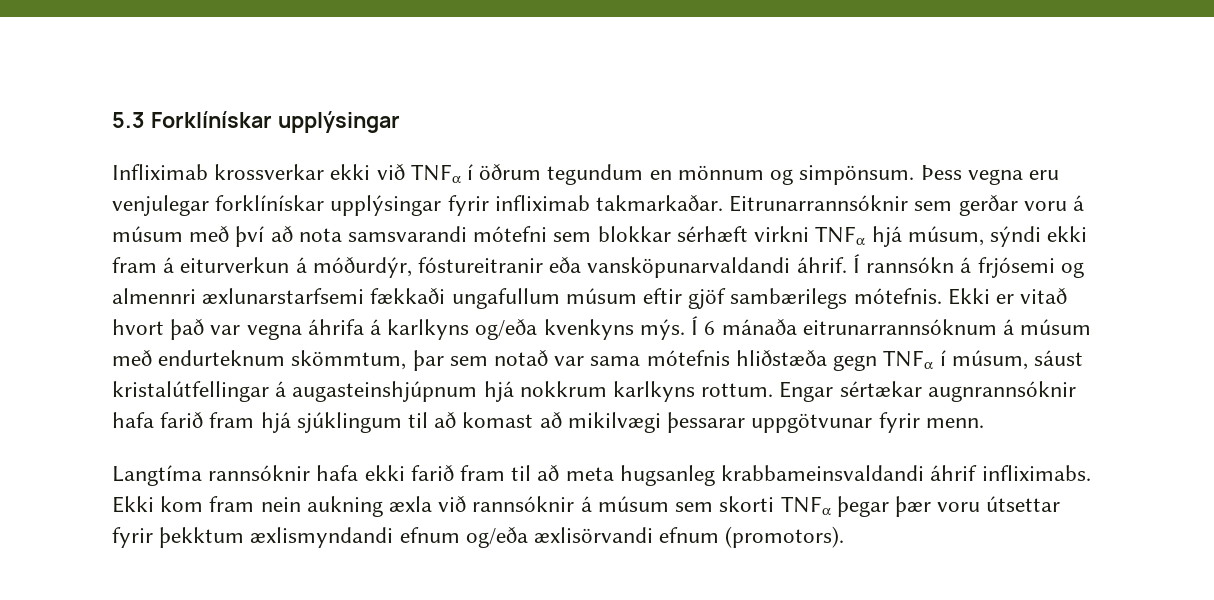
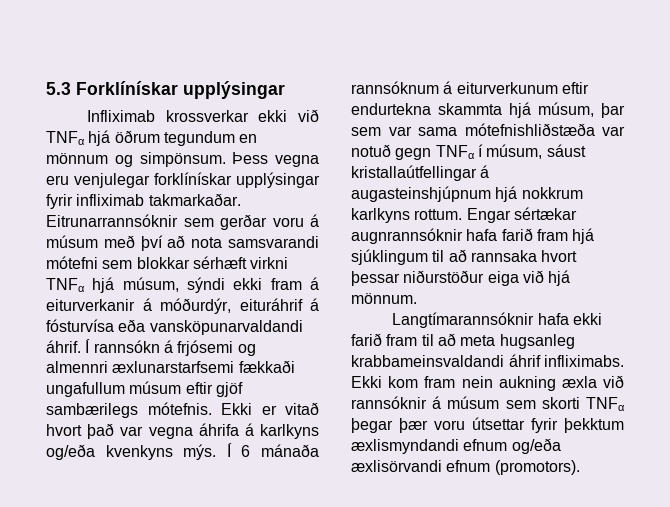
- Infliximab krossverkar ekki við TNFα í öðrum tegundum en mönnum og simpönsum.
+ Infliximab krossverkar ekki við TNFα hjá öðrum tegundum en mönnum og simpönsum.
- Eitrunarrannsóknir sem gerðar voru á músum með því að nota samsvarandi mótefni sem blokkar sérhæft virkni TNFα hjá músum, sýndi ekki fram á eiturverkun á móðurdýr, fóstureitranir eða vansköpunarvaldandi áhrif.
+ Eitrunarrannsóknir sem gerðar voru á músum með því að nota samsvarandi mótefni sem blokkar sérhæft virkni TNFα hjá músum, sýndi ekki fram á eiturverkanir á móðurdýr, eituráhrif á fósturvísa eða vansköpunarvaldandi áhrif.
- Í 6 mánaða eitrunarrannsóknum á músum með endurteknum skömmtum, þar sem notað var sama mótefnis hliðstæða gegn TNFα í músum, sáust kristalútfellingar á augasteinshjúpnum hjá nokkrum karlkyns rottum.
+ Í 6 mánaða rannsóknum á eiturverkunum eftir endurtekna skammta hjá músum, þar sem var sama mótefnishliðstæða var notuð gegn TNFα í músum, sáust kristallaútfellingar á augasteinshjúpnum hjá nokkrum karlkyns rottum.
- Engar sértækar augnrannsóknir hafa farið fram hjá sjúklingum til að komast að mikilvægi þessarar uppgötvunar fyrir menn.
- Langtíma rannsóknir hafa ekki farið fram til að meta hugsanleg krabbameinsvaldandi áhrif infliximabs.
+ Engar sértækar augnrannsóknir hafa farið fram hjá sjúklingum til að rannsaka hvort þessar niðurstöður eiga við hjá mönnum.
+ Langtímarannsóknir hafa ekki farið fram til að meta hugsanleg krabbameinsvaldandi áhrif infliximabs.

